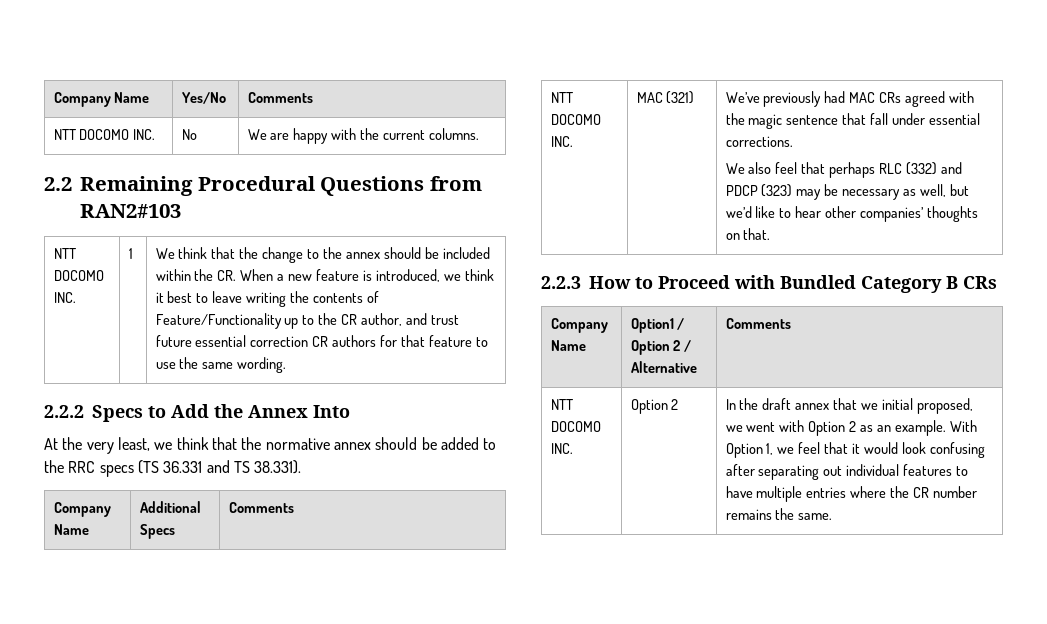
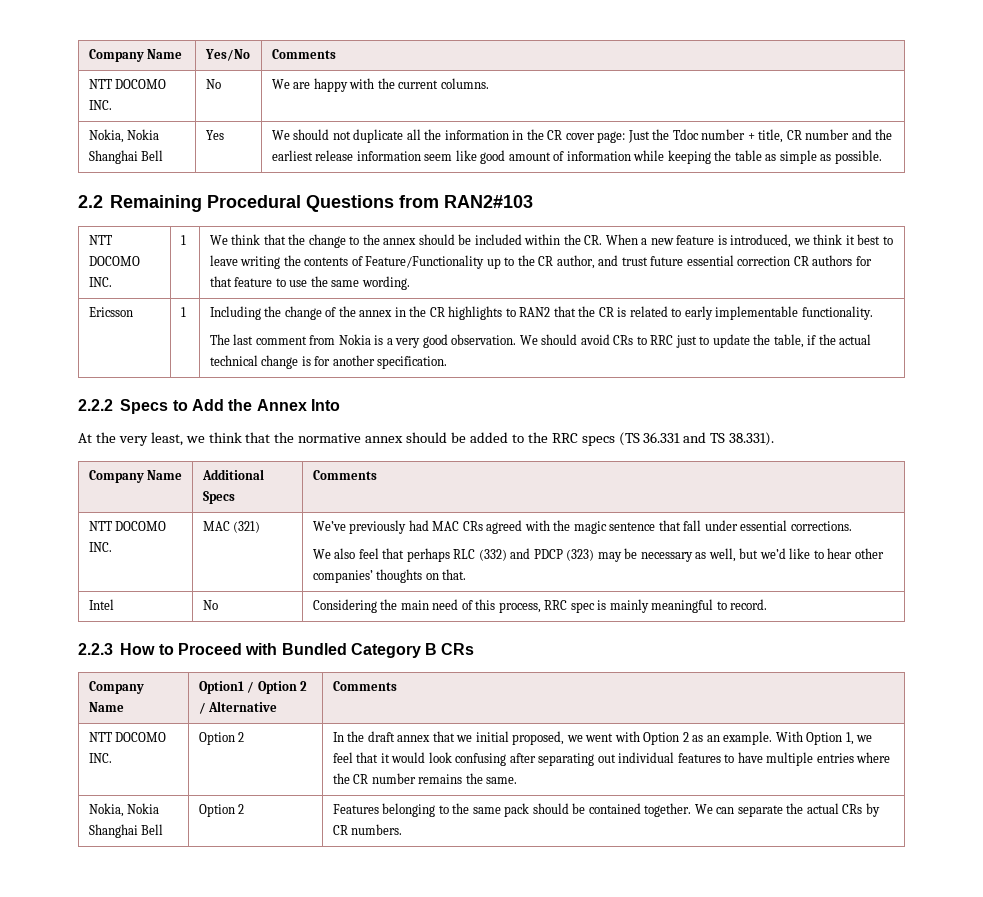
+ Nokia, Nokia Shanghai Bell | Yes | We should not duplicate all the information in the CR cover page: Just the Tdoc number + title, CR number and the earliest release information seem like good amount of information while keeping the table as simple as possible.
+ Ericsson | 1 | Including the change of the annex in the CR highlights to RAN2 that the CR is related to early implementable functionality.
+ The last comment from Nokia is a very good observation. We should avoid CRs to RRC just to update the table, if the actual technical change is for another specification.
+ Intel | No | Considering the main need of this process, RRC spec is mainly meaningful to record.
+ Nokia, Nokia Shanghai Bell | Option 2 | Features belonging to the same pack should be contained together. We can separate the actual CRs by CR numbers.

